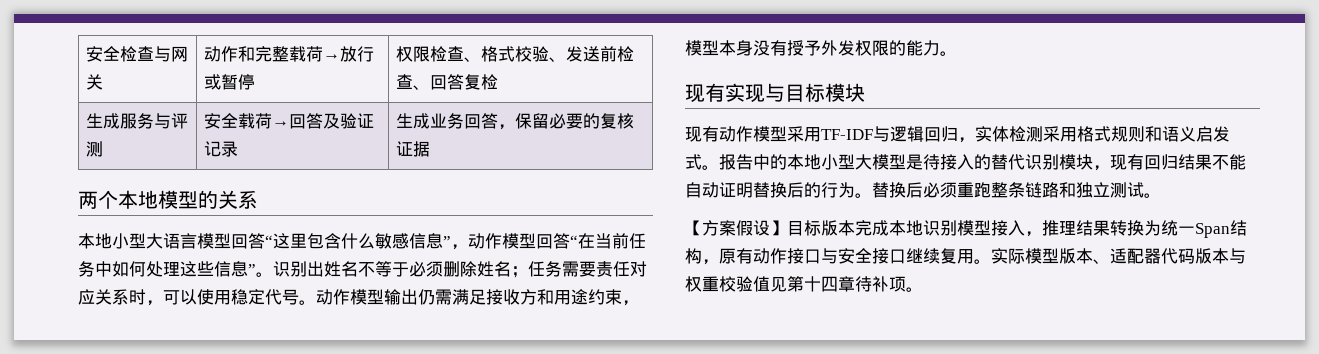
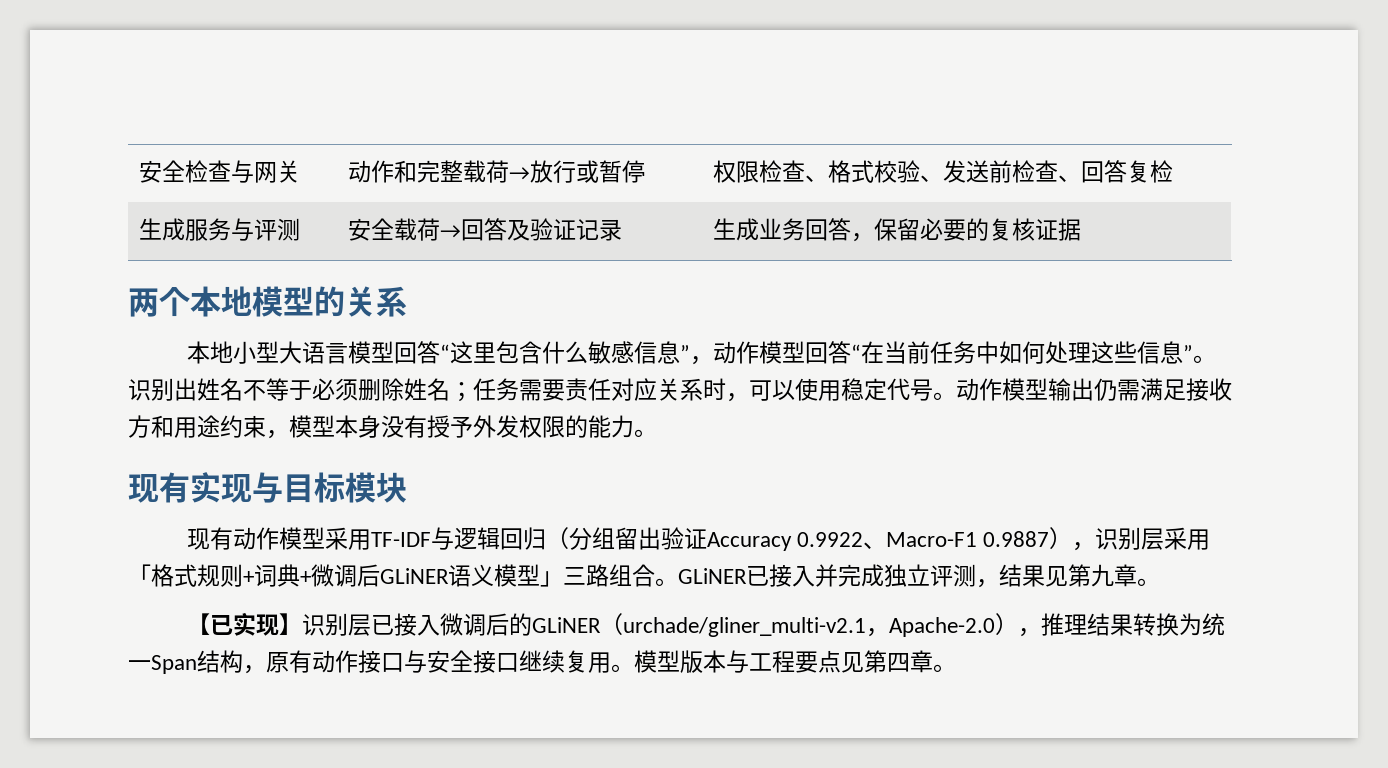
- 现有动作模型采用TF-IDF与逻辑回归，实体检测采用格式规则和语义启发式。报告中的本地小型大模型是待接入的替代识别模块，现有回归结果不能自动证明替换后的行为。替换后必须重跑整条链路和独立测试。
- 【方案假设】目标版本完成本地识别模型接入，推理结果转换为统一Span结构，原有动作接口与安全接口继续复用。
+ 现有动作模型采用TF-IDF与逻辑回归（分组留出验证Accuracy 0.9922、Macro-F1 0.9887），识别层采用「格式规则+词典+微调后GLiNER语义模型」三路组合。GLiNER已接入并完成独立评测，结果见第九章。
+ 【已实现】识别层已接入微调后的GLiNER（urchade/gliner_multi-v2.1，Apache-2.0），推理结果转换为统一Span结构，原有动作接口与安全接口继续复用。
- 实际模型版本、适配器代码版本与权重校验值见第十四章待补项。
+ 模型版本与工程要点见第四章。

